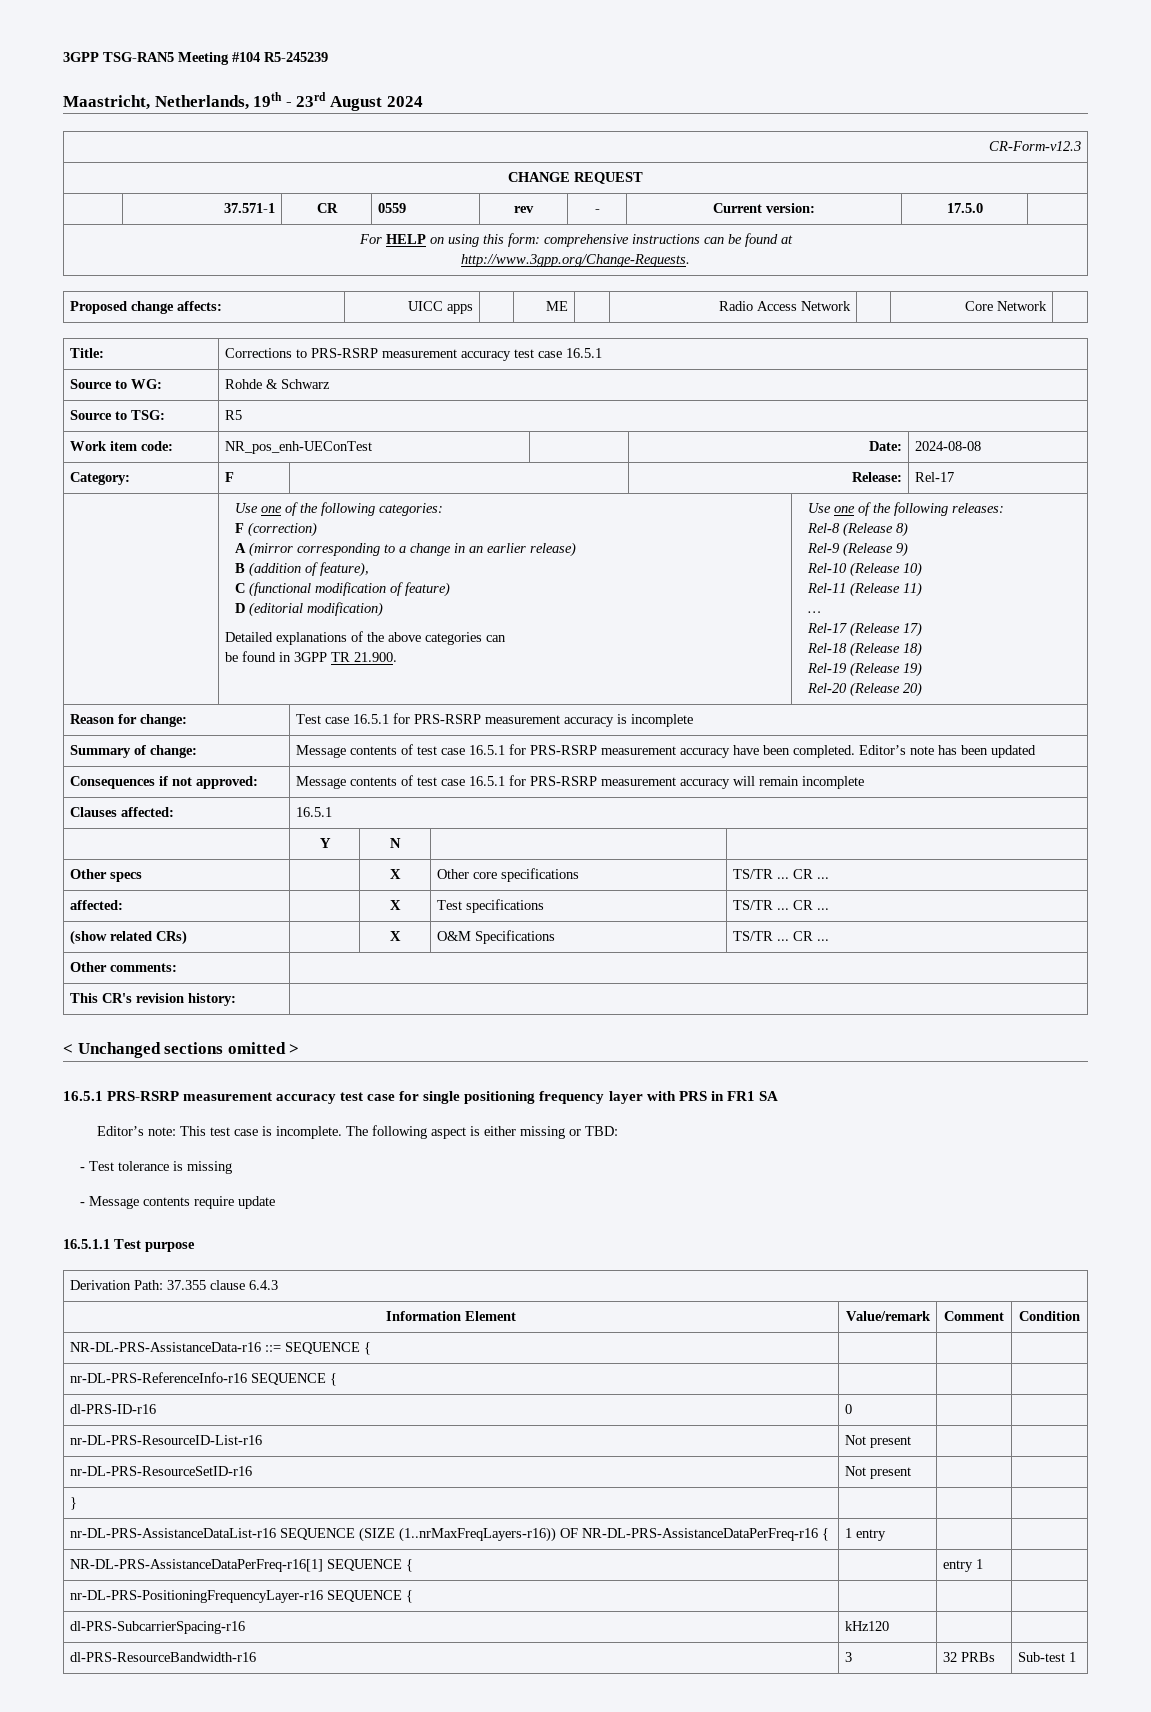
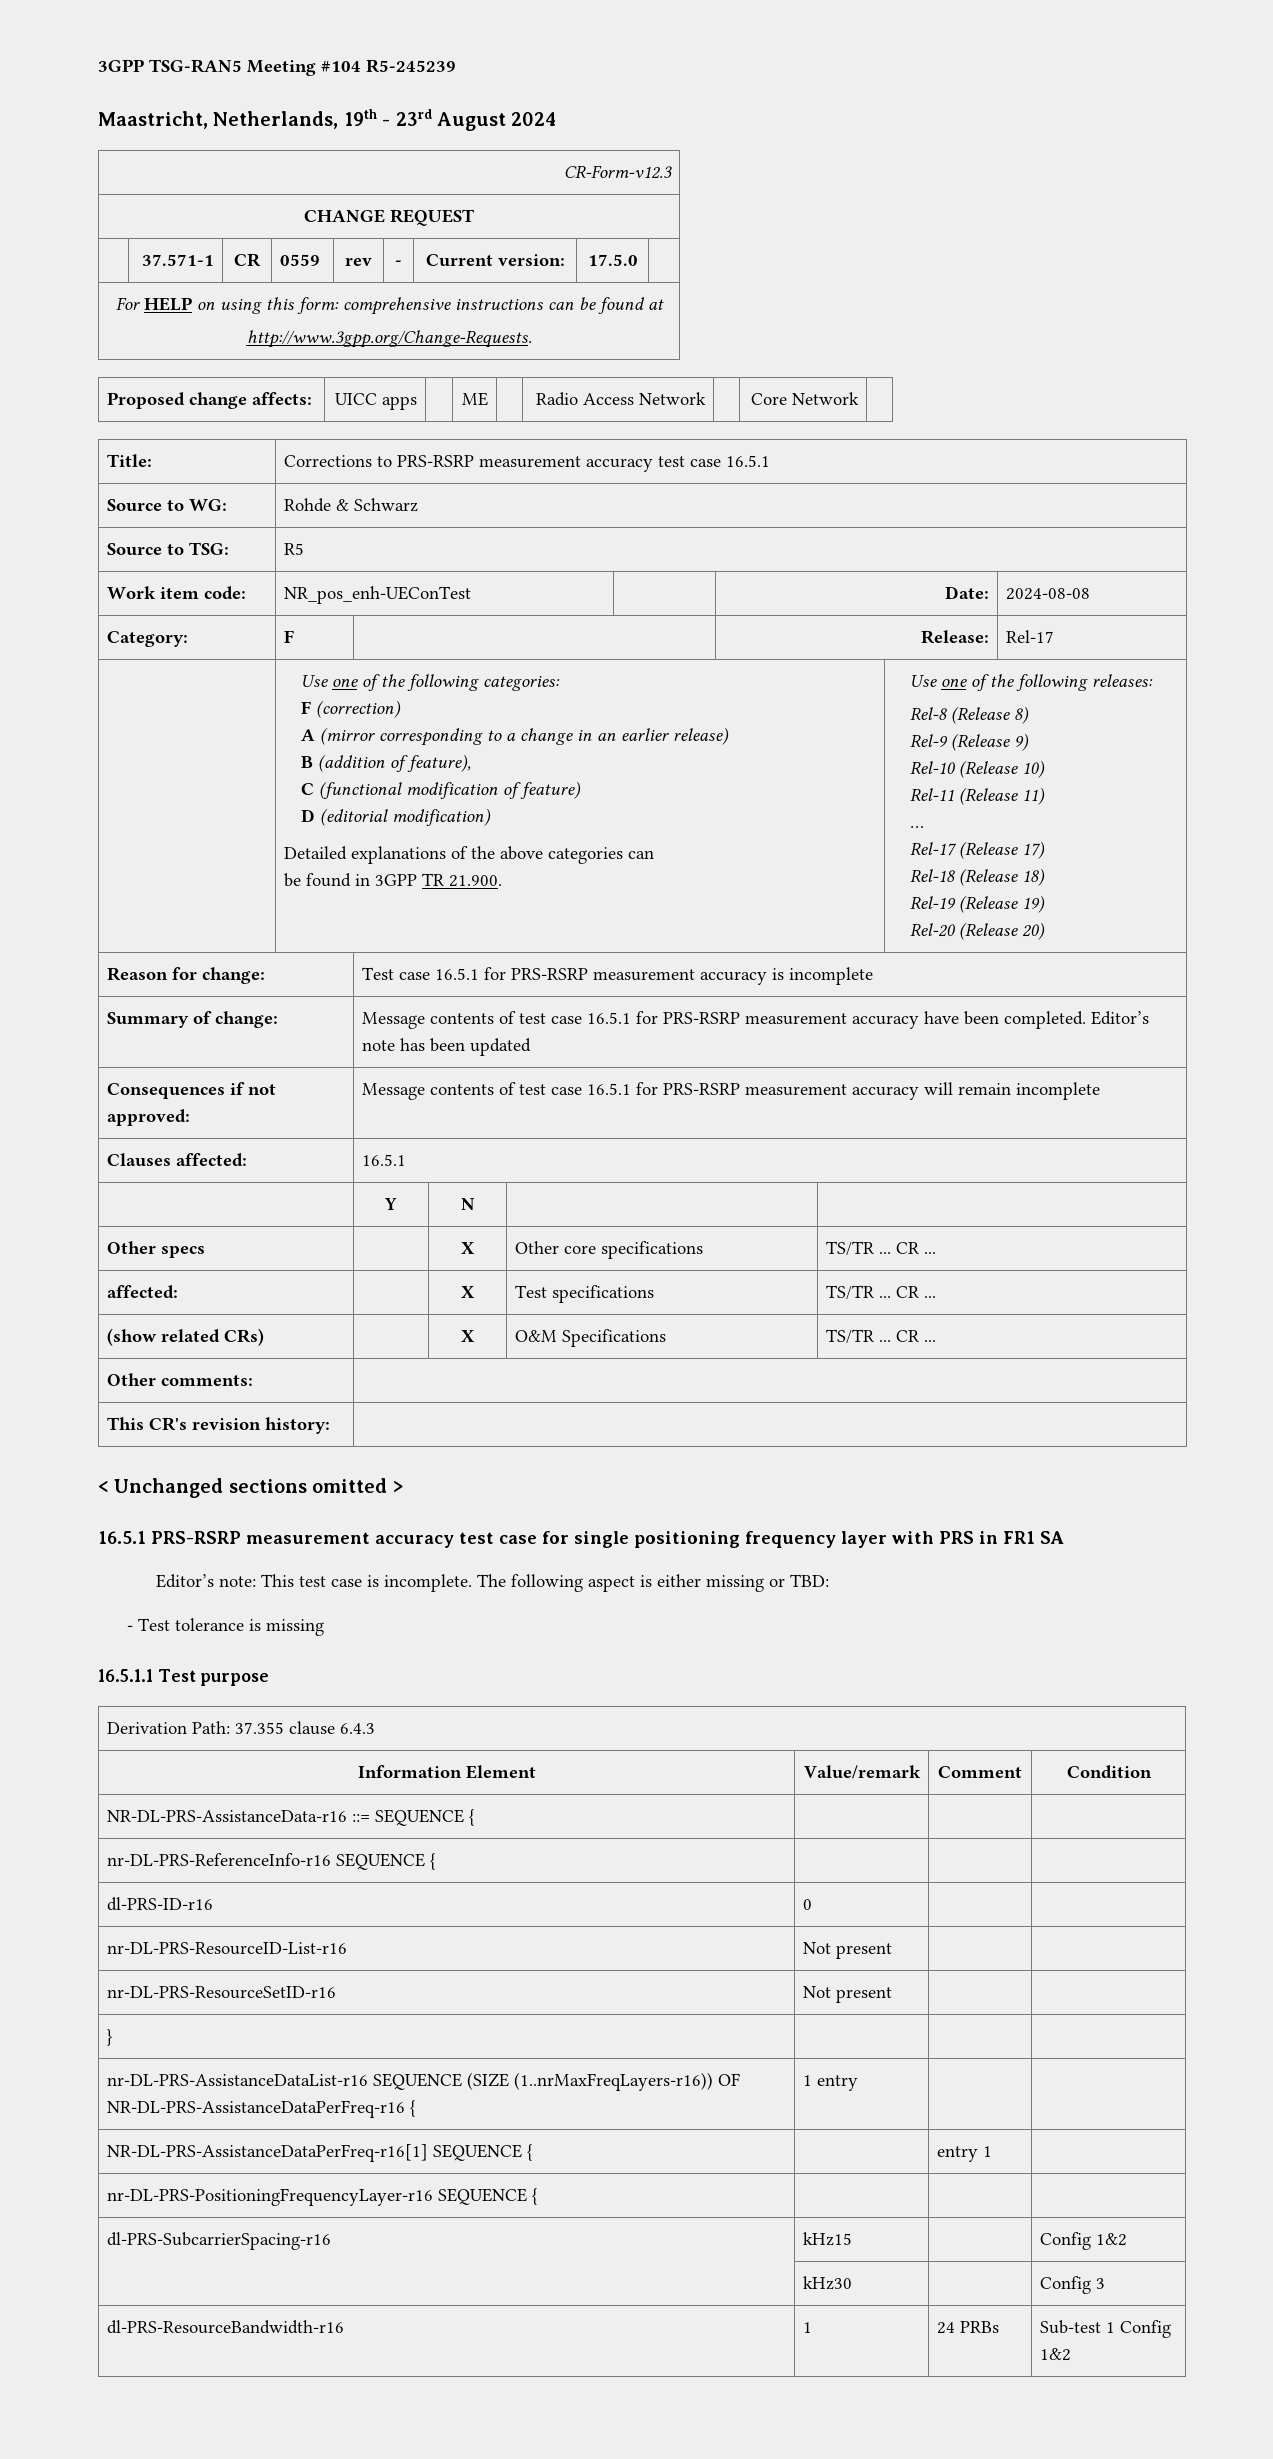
- - Message contents require update
- dl-PRS-SubcarrierSpacing-r16 | kHz120 | |
+ dl-PRS-SubcarrierSpacing-r16 | kHz15 | | Config 1&2
+ | kHz30 | | Config 3
- dl-PRS-ResourceBandwidth-r16 | 3 | 32 PRBs | Sub-test 1
+ dl-PRS-ResourceBandwidth-r16 | 1 | 24 PRBs | Sub-test 1 Config 1&2

